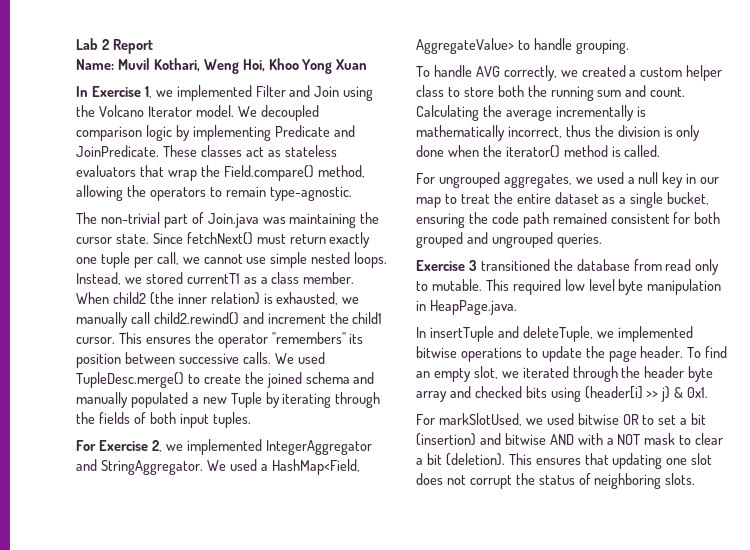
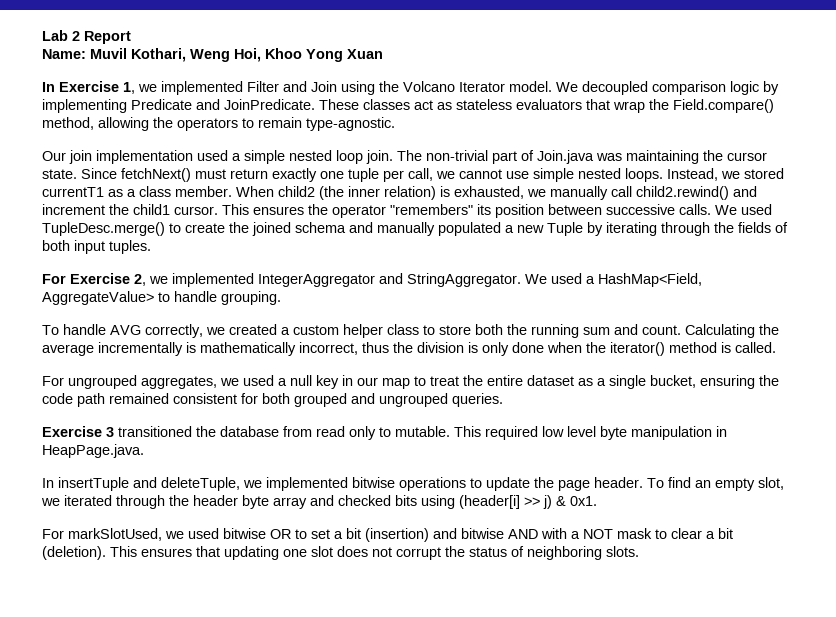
+ Our join implementation used a simple nested loop join.

